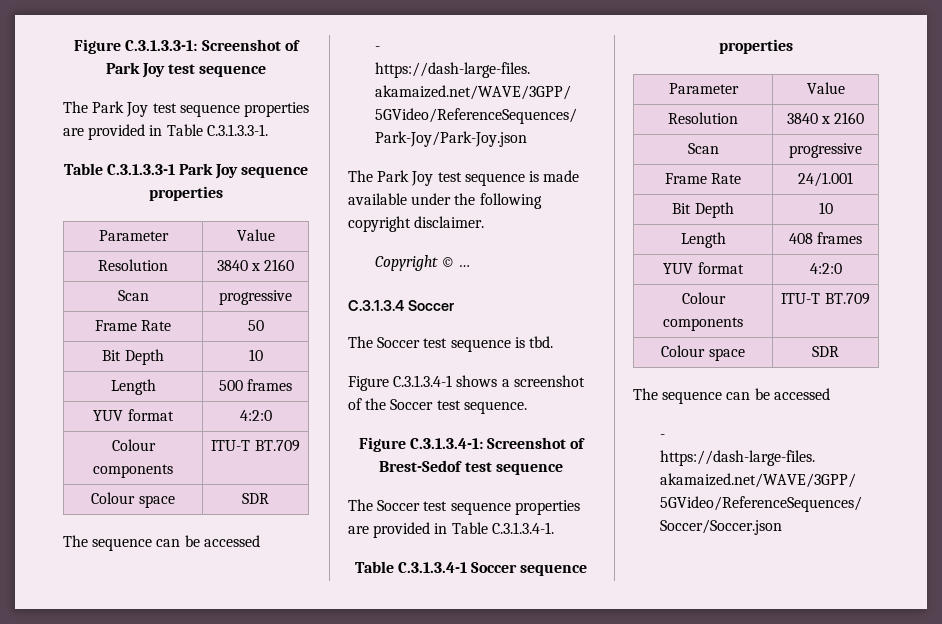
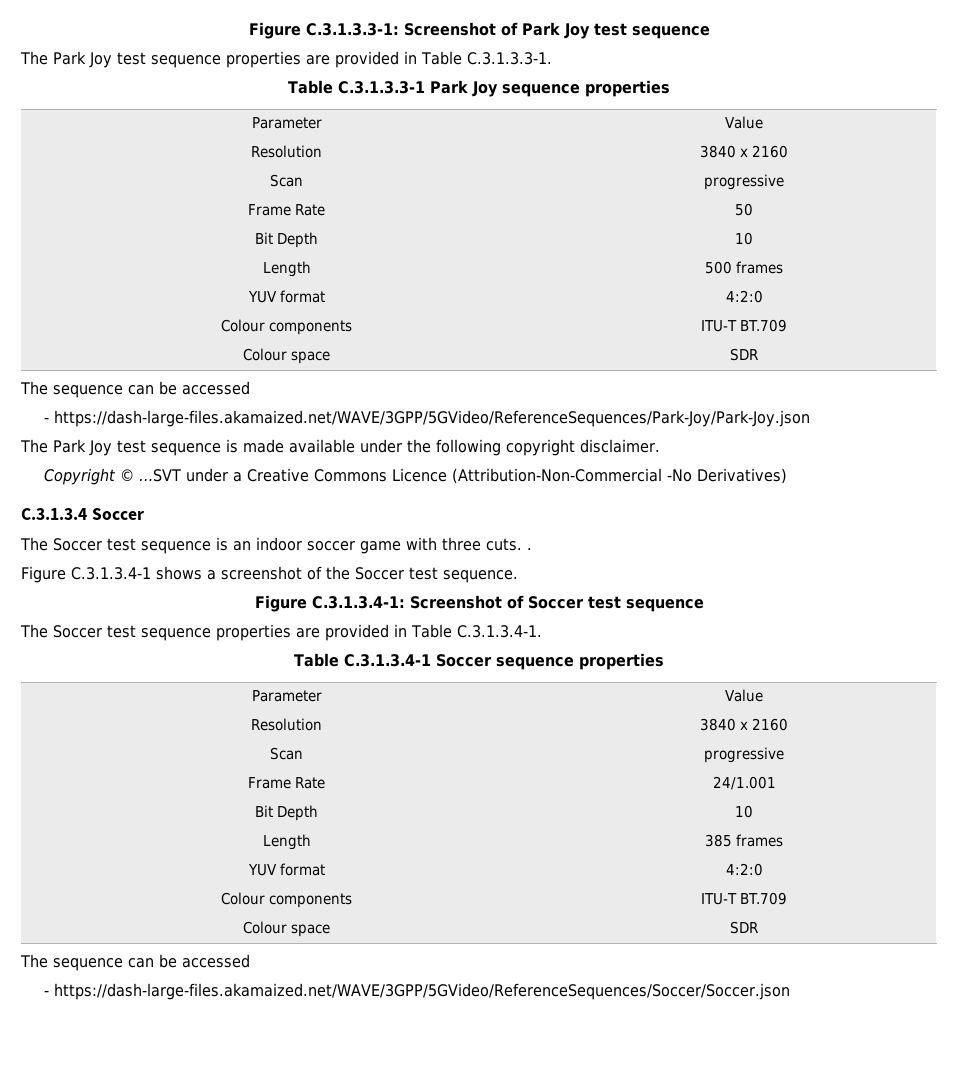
- Copyright © …
+ Copyright © …SVT under a Creative Commons Licence (Attribution-Non-Commercial -No Derivatives)
- The Soccer test sequence is tbd.
+ The Soccer test sequence is an indoor soccer game with three cuts. .
- Figure C.3.1.3.4-1: Screenshot of Brest-Sedof test sequence
+ Figure C.3.1.3.4-1: Screenshot of Soccer test sequence
- Length | 408 frames
+ Length | 385 frames

